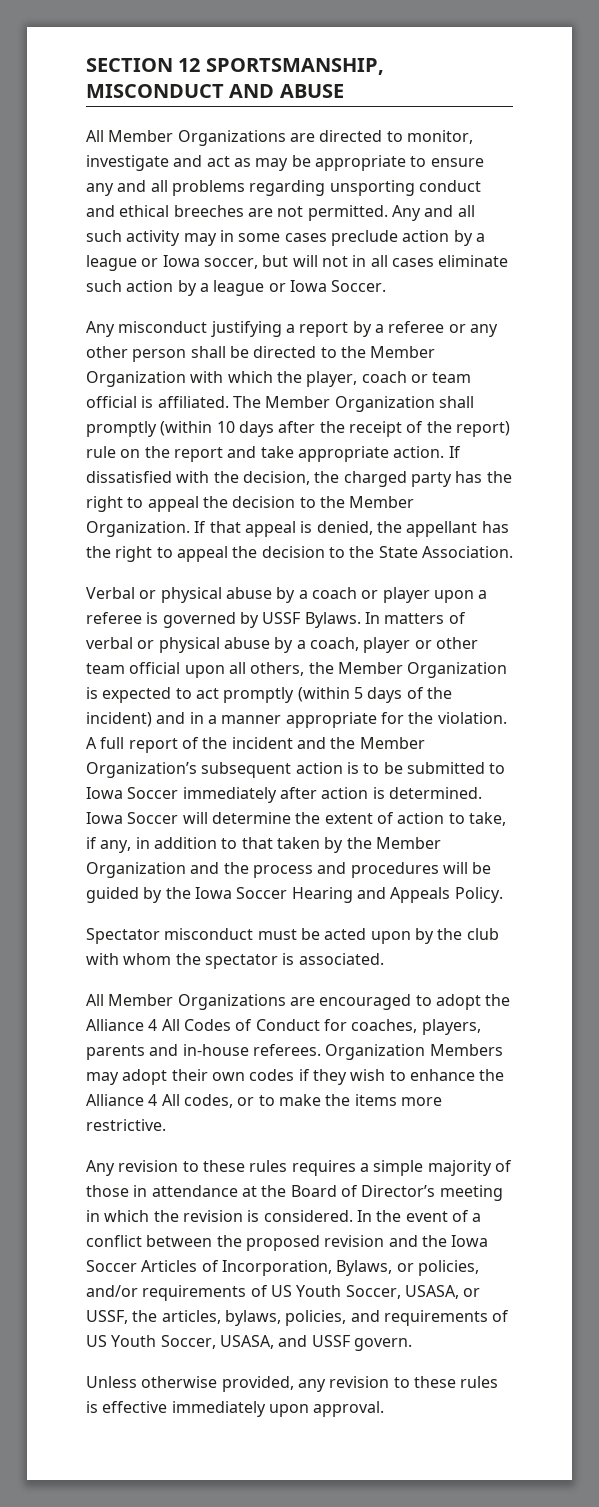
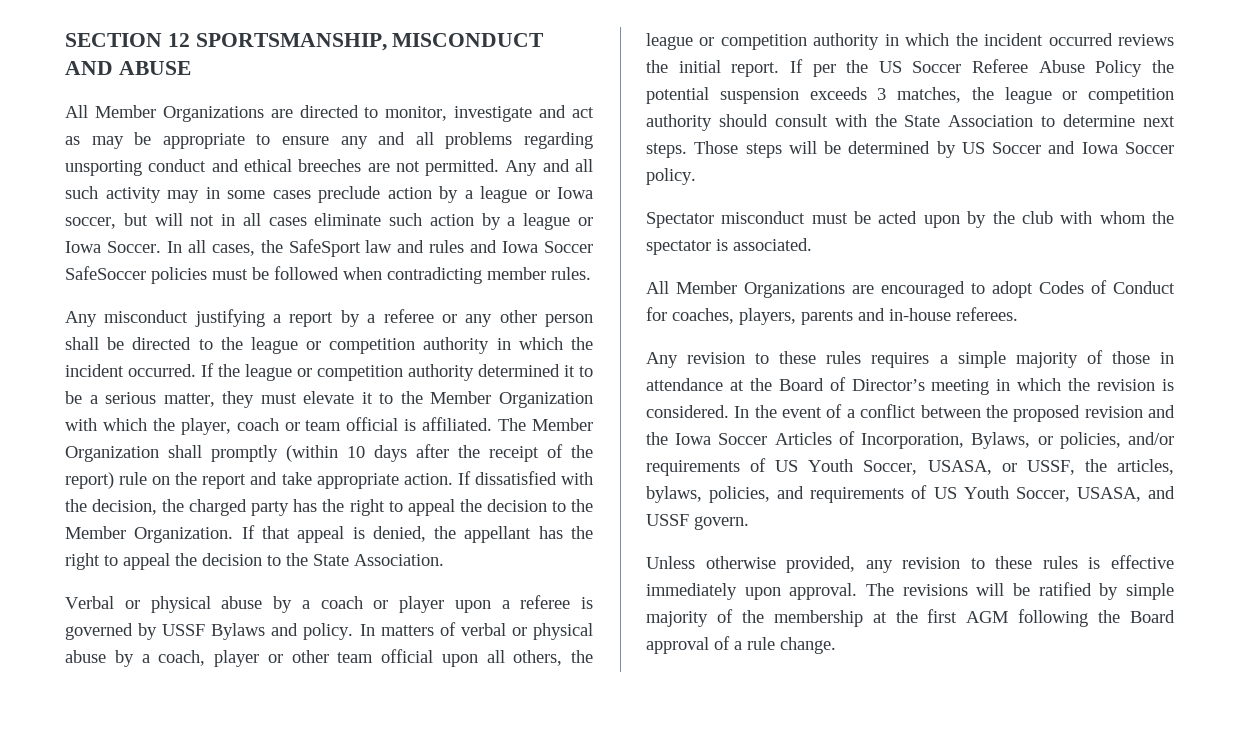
+ In all cases, the SafeSport law and rules and Iowa Soccer SafeSoccer policies must be followed when contradicting member rules.
- Any misconduct justifying a report by a referee or any other person shall be directed to the Member Organization with which the player, coach or team official is affiliated.
+ Any misconduct justifying a report by a referee or any other person shall be directed to the league or competition authority in which the incident occurred. If the league or competition authority determined it to be a serious matter, they must elevate it to the Member Organization with which the player, coach or team official is affiliated.
- Verbal or physical abuse by a coach or player upon a referee is governed by USSF Bylaws.
+ Verbal or physical abuse by a coach or player upon a referee is governed by USSF Bylaws and policy.
- In matters of verbal or physical abuse by a coach, player or other team official upon all others, the Member Organization is expected to act promptly (within 5 days of the incident) and in a manner appropriate for the violation. A full report of the incident and the Member Organization’s subsequent action is to be submitted to Iowa Soccer immediately after action is determined. Iowa Soccer will determine the extent of action to take, if any, in addition to that taken by the Member Organization and the process and procedures will be guided by the Iowa Soccer Hearing and Appeals Policy.
+ In matters of verbal or physical abuse by a coach, player or other team official upon all others, the league or competition authority in which the incident occurred reviews the initial report. If per the US Soccer Referee Abuse Policy the potential suspension exceeds 3 matches, the league or competition authority should consult with the State Association to determine next steps. Those steps will be determined by US Soccer and Iowa Soccer policy.
- All Member Organizations are encouraged to adopt the Alliance 4 All Codes of Conduct for coaches, players, parents and in-house referees. Organization Members may adopt their own codes if they wish to enhance the Alliance 4 All codes, or to make the items more restrictive.
+ All Member Organizations are encouraged to adopt Codes of Conduct for coaches, players, parents and in-house referees.
+ The revisions will be ratified by simple majority of the membership at the first AGM following the Board approval of a rule change.

